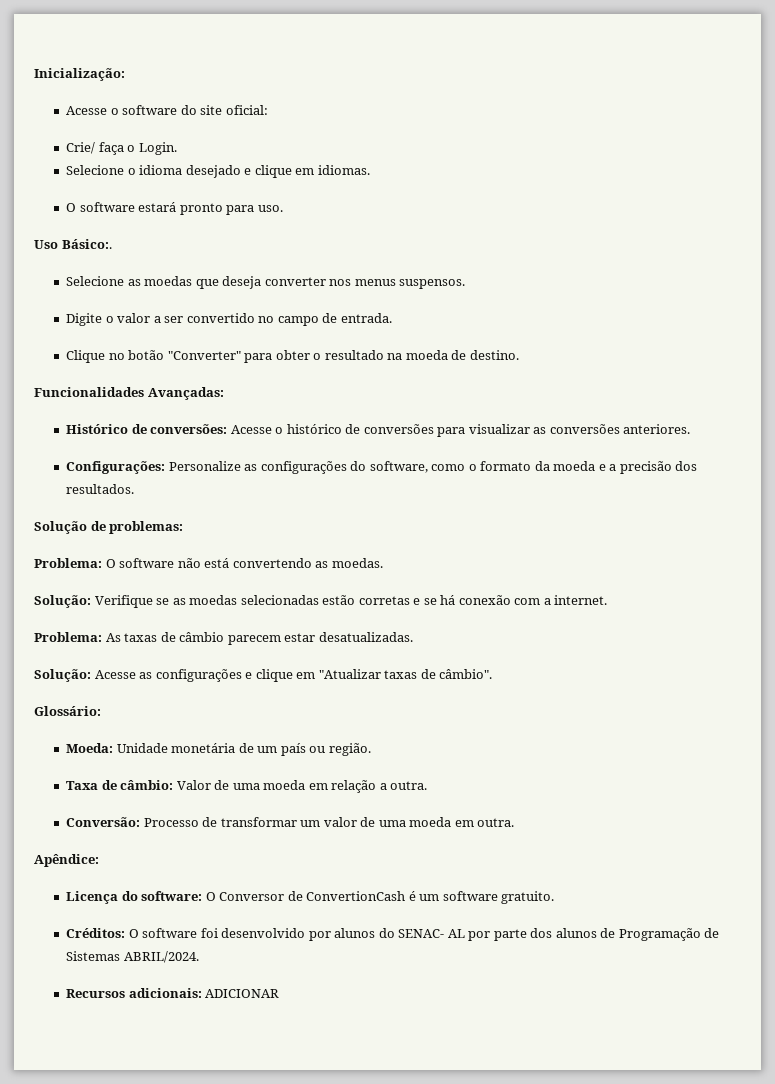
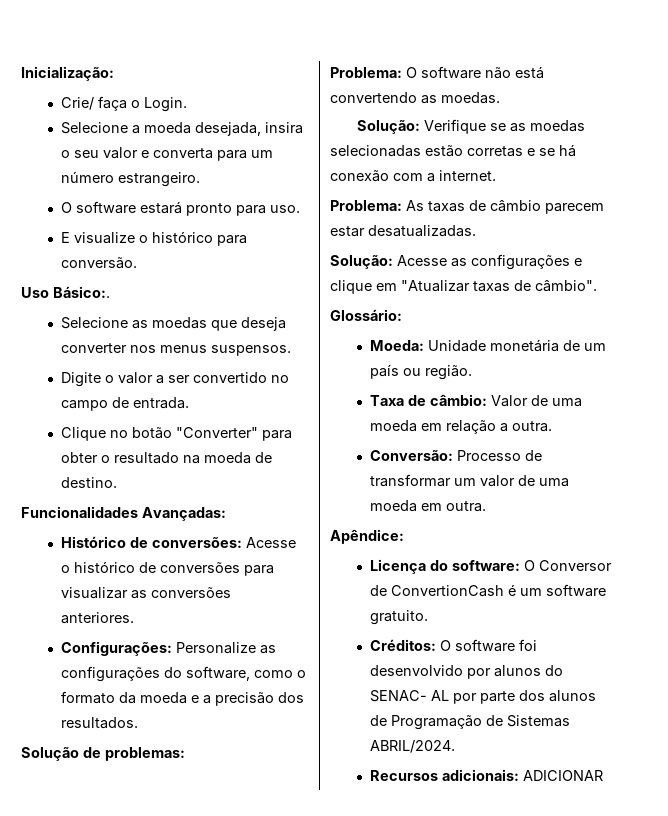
- Acesse o software do site oficial:
- Selecione o idioma desejado e clique em idiomas.
+ Selecione a moeda desejada, insira o seu valor e converta para um número estrangeiro.
+ E visualize o histórico para conversão.

